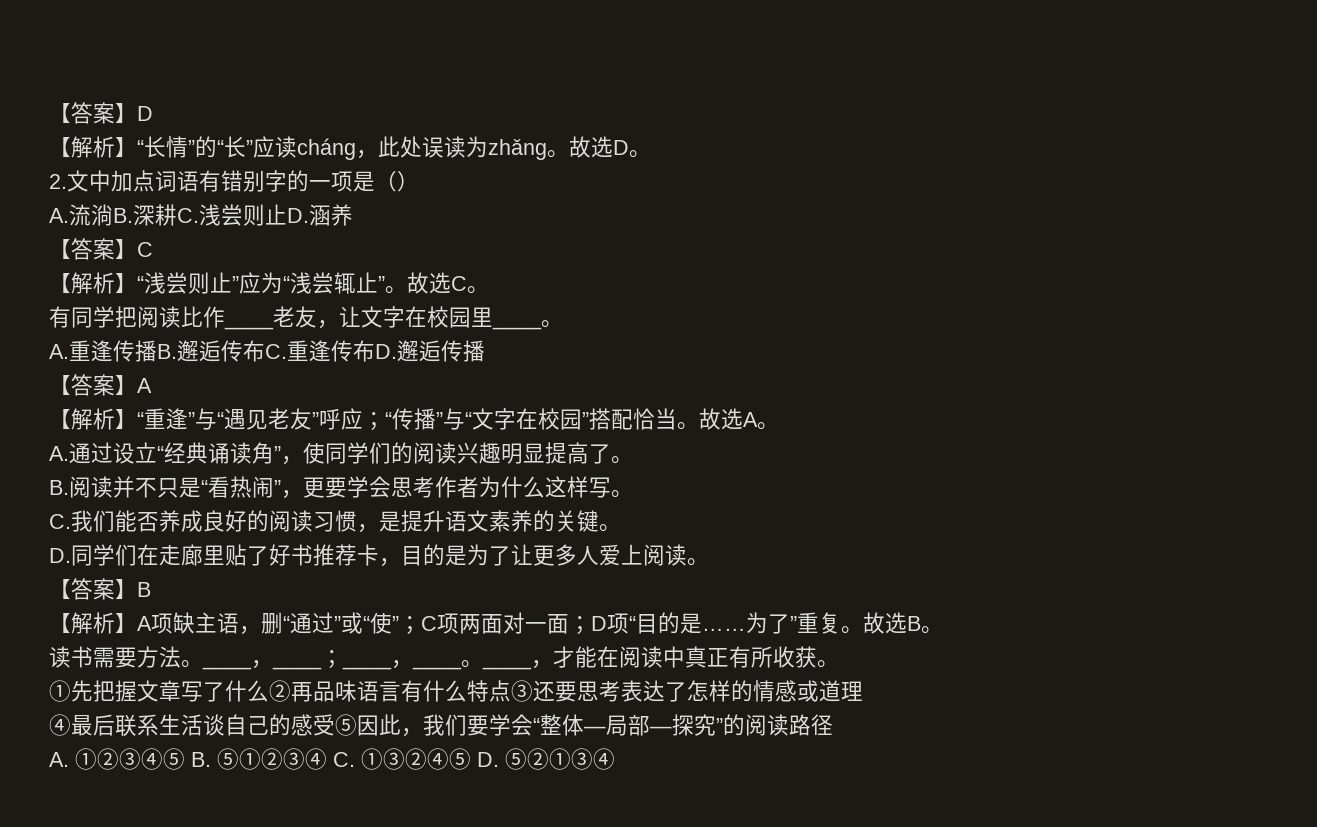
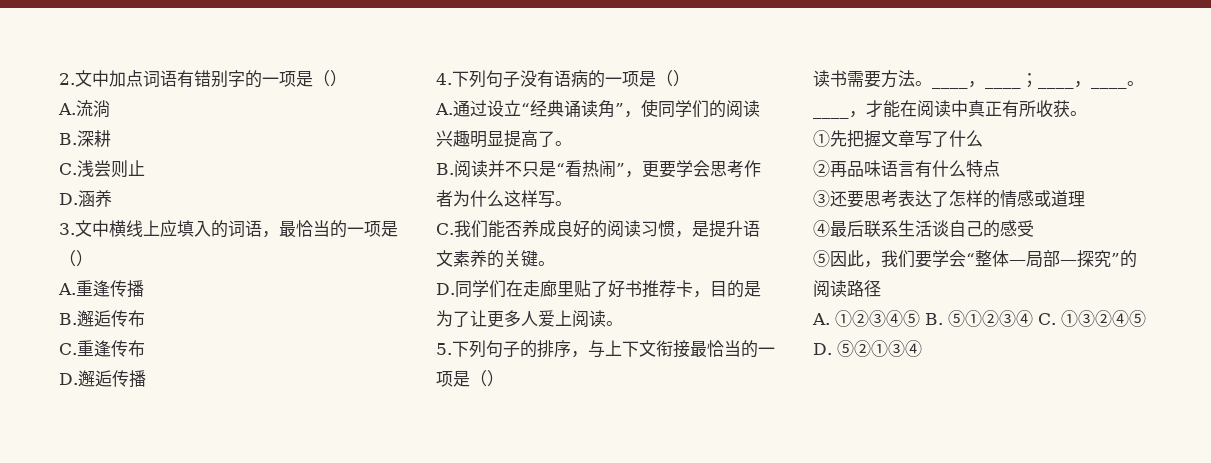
- 【答案】D
- 【解析】“长情”的“长”应读cháng，此处误读为zhǎng。故选D。
- A.流淌B.深耕C.浅尝则止D.涵养
+ A.流淌
+ B.深耕
+ C.浅尝则止
+ D.涵养
- 【答案】C
- 【解析】“浅尝则止”应为“浅尝辄止”。故选C。
- 有同学把阅读比作____老友，让文字在校园里____。
+ 3.文中横线上应填入的词语，最恰当的一项是（）
- A.重逢传播B.邂逅传布C.重逢传布D.邂逅传播
+ A.重逢传播
+ B.邂逅传布
+ C.重逢传布
+ D.邂逅传播
- 【答案】A
- 【解析】“重逢”与“遇见老友”呼应；“传播”与“文字在校园”搭配恰当。故选A。
+ 4.下列句子没有语病的一项是（）
- 【答案】B
- 【解析】A项缺主语，删“通过”或“使”；C项两面对一面；D项“目的是……为了”重复。故选B。
+ 5.下列句子的排序，与上下文衔接最恰当的一项是（）
- ①先把握文章写了什么②再品味语言有什么特点③还要思考表达了怎样的情感或道理
+ ①先把握文章写了什么
+ ②再品味语言有什么特点
+ ③还要思考表达了怎样的情感或道理
- ④最后联系生活谈自己的感受⑤因此，我们要学会“整体—局部—探究”的阅读路径
+ ④最后联系生活谈自己的感受
+ ⑤因此，我们要学会“整体—局部—探究”的阅读路径

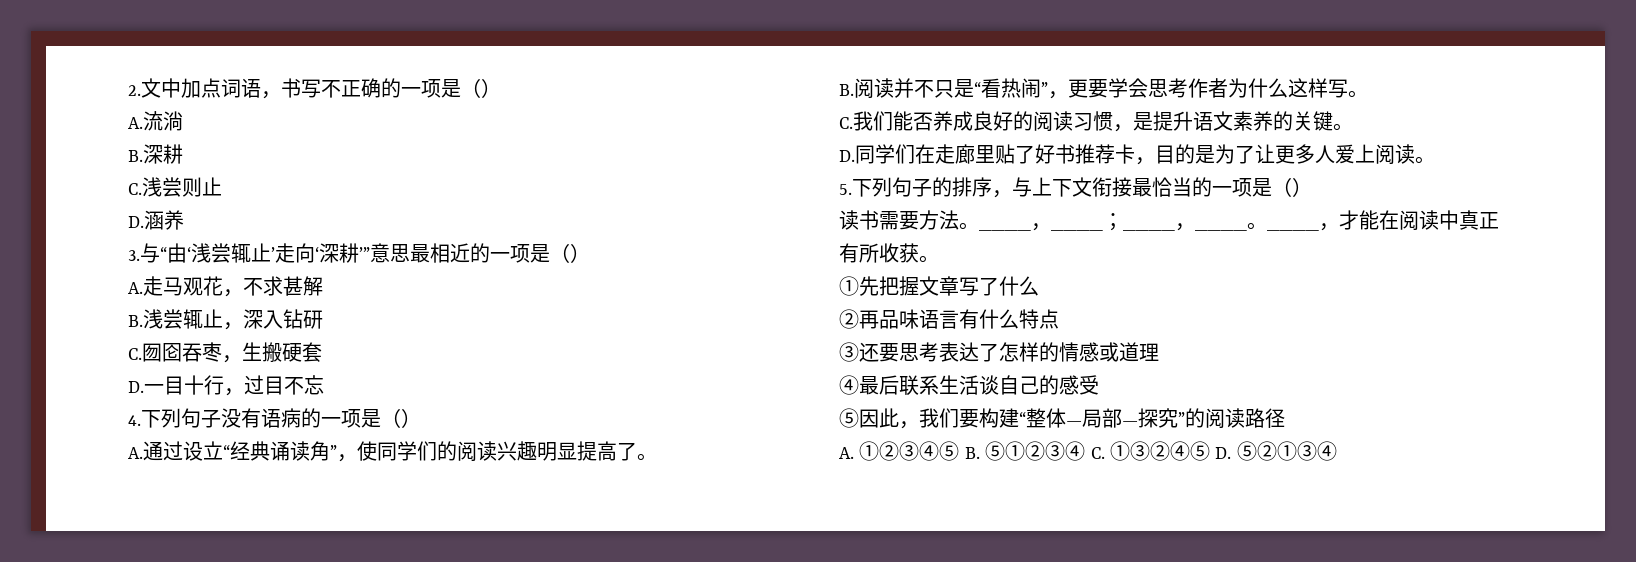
- 2.文中加点词语有错别字的一项是（）
+ 2.文中加点词语，书写不正确的一项是（）
- 3.文中横线上应填入的词语，最恰当的一项是（）
- A.重逢传播
- B.邂逅传布
- C.重逢传布
- D.邂逅传播
+ 3.与“由‘浅尝辄止’走向‘深耕’”意思最相近的一项是（）
+ A.走马观花，不求甚解
+ B.浅尝辄止，深入钻研
+ C.囫囵吞枣，生搬硬套
+ D.一目十行，过目不忘
- ⑤因此，我们要学会“整体—局部—探究”的阅读路径
+ ⑤因此，我们要构建“整体—局部—探究”的阅读路径

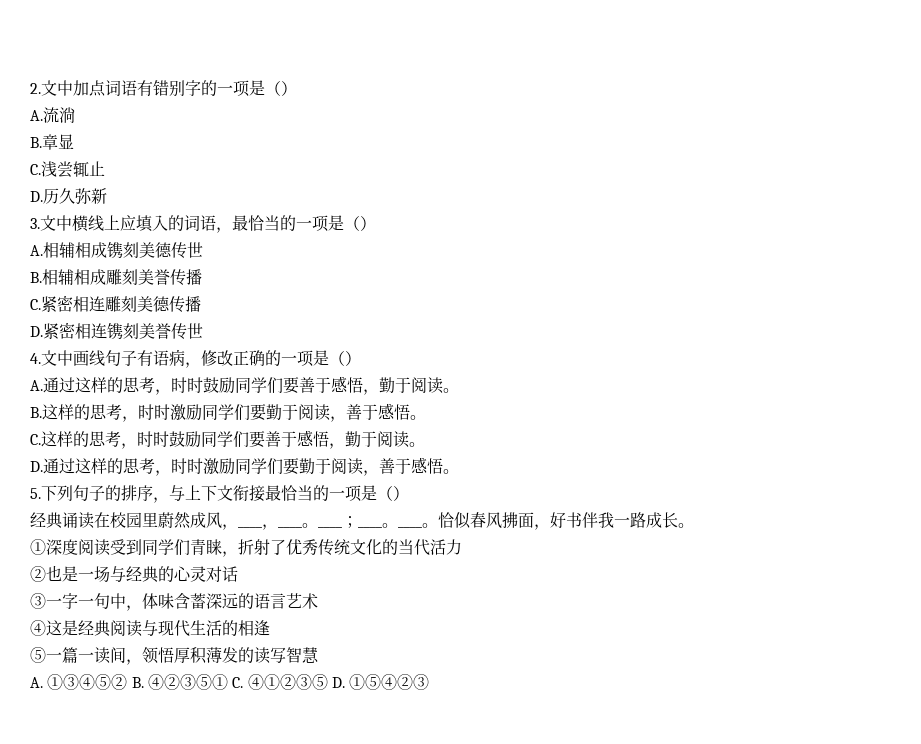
- 2.文中加点词语，书写不正确的一项是（）
+ 2.文中加点词语有错别字的一项是（）
- B.深耕
+ B.章显
- C.浅尝则止
+ C.浅尝辄止
- D.涵养
+ D.历久弥新
- 3.与“由‘浅尝辄止’走向‘深耕’”意思最相近的一项是（）
- A.走马观花，不求甚解
- B.浅尝辄止，深入钻研
- C.囫囵吞枣，生搬硬套
- D.一目十行，过目不忘
- 4.下列句子没有语病的一项是（）
+ 3.文中横线上应填入的词语，最恰当的一项是（）
+ A.相辅相成镌刻美德传世
+ B.相辅相成雕刻美誉传播
+ C.紧密相连雕刻美德传播
+ D.紧密相连镌刻美誉传世
+ 4.文中画线句子有语病，修改正确的一项是（）
- A.通过设立“经典诵读角”，使同学们的阅读兴趣明显提高了。
- B.阅读并不只是“看热闹”，更要学会思考作者为什么这样写。
- C.我们能否养成良好的阅读习惯，是提升语文素养的关键。
- D.同学们在走廊里贴了好书推荐卡，目的是为了让更多人爱上阅读。
+ A.通过这样的思考，时时鼓励同学们要善于感悟，勤于阅读。
+ B.这样的思考，时时激励同学们要勤于阅读，善于感悟。
+ C.这样的思考，时时鼓励同学们要善于感悟，勤于阅读。
+ D.通过这样的思考，时时激励同学们要勤于阅读，善于感悟。
- 读书需要方法。____，____；____，____。____，才能在阅读中真正有所收获。
- ①先把握文章写了什么
- ②再品味语言有什么特点
- ③还要思考表达了怎样的情感或道理
- ④最后联系生活谈自己的感受
- ⑤因此，我们要构建“整体—局部—探究”的阅读路径
- A. ①②③④⑤ B. ⑤①②③④ C. ①③②④⑤ D. ⑤②①③④
+ 经典诵读在校园里蔚然成风，____，____。____；____。____。恰似春风拂面，好书伴我一路成长。
+ ①深度阅读受到同学们青睐，折射了优秀传统文化的当代活力
+ ②也是一场与经典的心灵对话
+ ③一字一句中，体味含蓄深远的语言艺术
+ ④这是经典阅读与现代生活的相逢
+ ⑤一篇一读间，领悟厚积薄发的读写智慧
+ A. ①③④⑤② B. ④②③⑤① C. ④①②③⑤ D. ①⑤④②③

